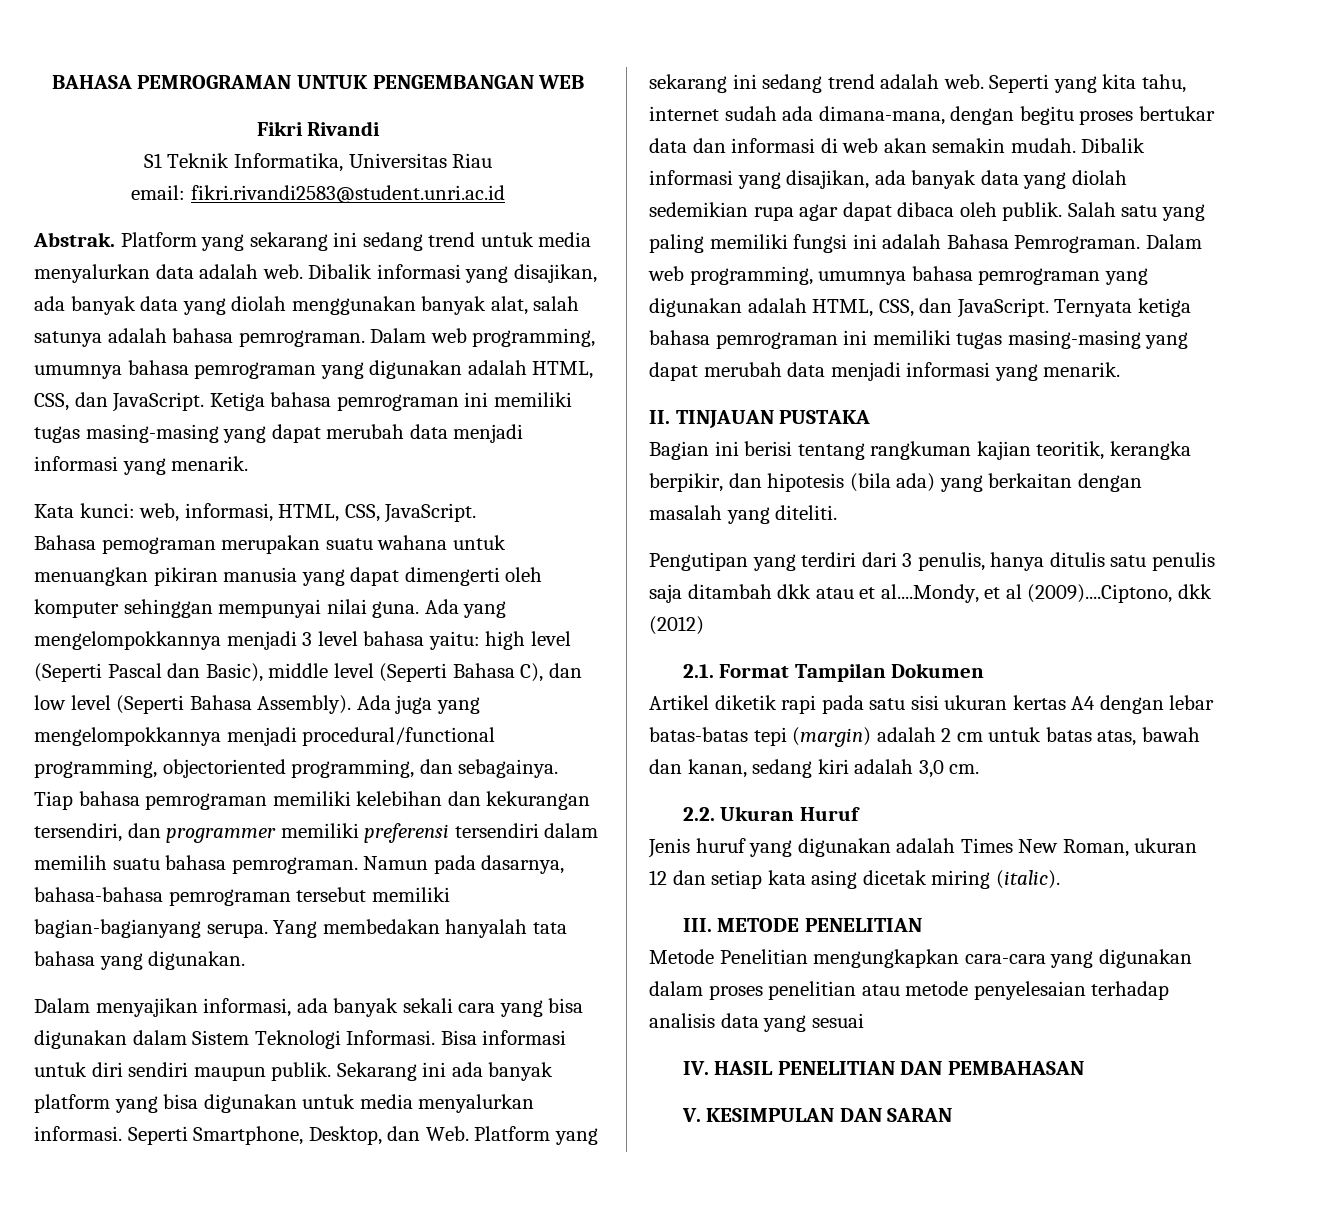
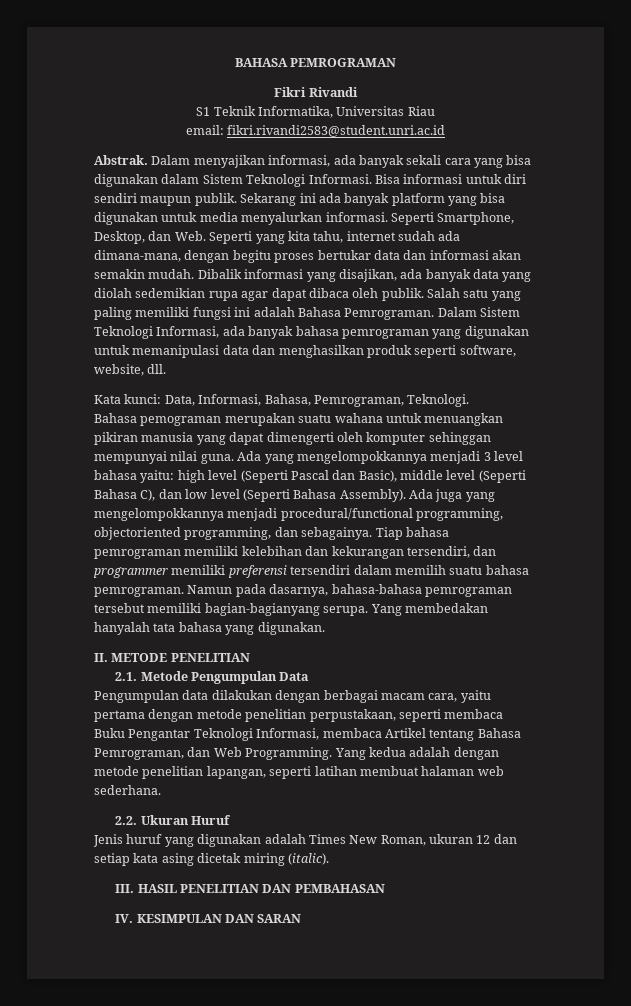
- BAHASA PEMROGRAMAN UNTUK PENGEMBANGAN WEB
+ BAHASA PEMROGRAMAN
- Platform yang sekarang ini sedang trend untuk media menyalurkan data adalah web. Dibalik informasi yang disajikan, ada banyak data yang diolah menggunakan banyak alat, salah satunya adalah bahasa pemrograman. Dalam web programming, umumnya bahasa pemrograman yang digunakan adalah HTML, CSS, dan JavaScript. Ketiga bahasa pemrograman ini memiliki tugas masing-masing yang dapat merubah data menjadi informasi yang menarik.
- Kata kunci: web, informasi, HTML, CSS, JavaScript.
+ Dalam menyajikan informasi, ada banyak sekali cara yang bisa digunakan dalam Sistem Teknologi Informasi. Bisa informasi untuk diri sendiri maupun publik. Sekarang ini ada banyak platform yang bisa digunakan untuk media menyalurkan informasi. Seperti Smartphone, Desktop, dan Web. Seperti yang kita tahu, internet sudah ada dimana-mana, dengan begitu proses bertukar data dan informasi akan semakin mudah. Dibalik informasi yang disajikan, ada banyak data yang diolah sedemikian rupa agar dapat dibaca oleh publik. Salah satu yang paling memiliki fungsi ini adalah Bahasa Pemrograman. Dalam Sistem Teknologi Informasi, ada banyak bahasa pemrograman yang digunakan untuk memanipulasi data dan menghasilkan produk seperti software, website, dll.
+ Kata kunci: Data, Informasi, Bahasa, Pemrograman, Teknologi.
- Dalam menyajikan informasi, ada banyak sekali cara yang bisa digunakan dalam Sistem Teknologi Informasi. Bisa informasi untuk diri sendiri maupun publik. Sekarang ini ada banyak platform yang bisa digunakan untuk media menyalurkan informasi. Seperti Smartphone, Desktop, dan Web. Platform yang sekarang ini sedang trend adalah web. Seperti yang kita tahu, internet sudah ada dimana-mana, dengan begitu proses bertukar data dan informasi di web akan semakin mudah. Dibalik informasi yang disajikan, ada banyak data yang diolah sedemikian rupa agar dapat dibaca oleh publik. Salah satu yang paling memiliki fungsi ini adalah Bahasa Pemrograman. Dalam web programming, umumnya bahasa pemrograman yang digunakan adalah HTML, CSS, dan JavaScript. Ternyata ketiga bahasa pemrograman ini memiliki tugas masing-masing yang dapat merubah data menjadi informasi yang menarik.
- II. TINJAUAN PUSTAKA
- Bagian ini berisi tentang rangkuman kajian teoritik, kerangka berpikir, dan hipotesis (bila ada) yang berkaitan dengan masalah yang diteliti.
- Pengutipan yang terdiri dari 3 penulis, hanya ditulis satu penulis saja ditambah dkk atau et al....Mondy, et al (2009)....Ciptono, dkk (2012)
- 2.1. Format Tampilan Dokumen
- Artikel diketik rapi pada satu sisi ukuran kertas A4 dengan lebar batas-batas tepi (margin) adalah 2 cm untuk batas atas, bawah dan kanan, sedang kiri adalah 3,0 cm.
+ II. METODE PENELITIAN
+ 2.1. Metode Pengumpulan Data
+ Pengumpulan data dilakukan dengan berbagai macam cara, yaitu pertama dengan metode penelitian perpustakaan, seperti membaca Buku Pengantar Teknologi Informasi, membaca Artikel tentang Bahasa Pemrograman, dan Web Programming. Yang kedua adalah dengan metode penelitian lapangan, seperti latihan membuat halaman web sederhana.
- III. METODE PENELITIAN
- Metode Penelitian mengungkapkan cara-cara yang digunakan dalam proses penelitian atau metode penyelesaian terhadap analisis data yang sesuai
- IV. HASIL PENELITIAN DAN PEMBAHASAN
+ III. HASIL PENELITIAN DAN PEMBAHASAN
- V. KESIMPULAN DAN SARAN
+ IV. KESIMPULAN DAN SARAN

